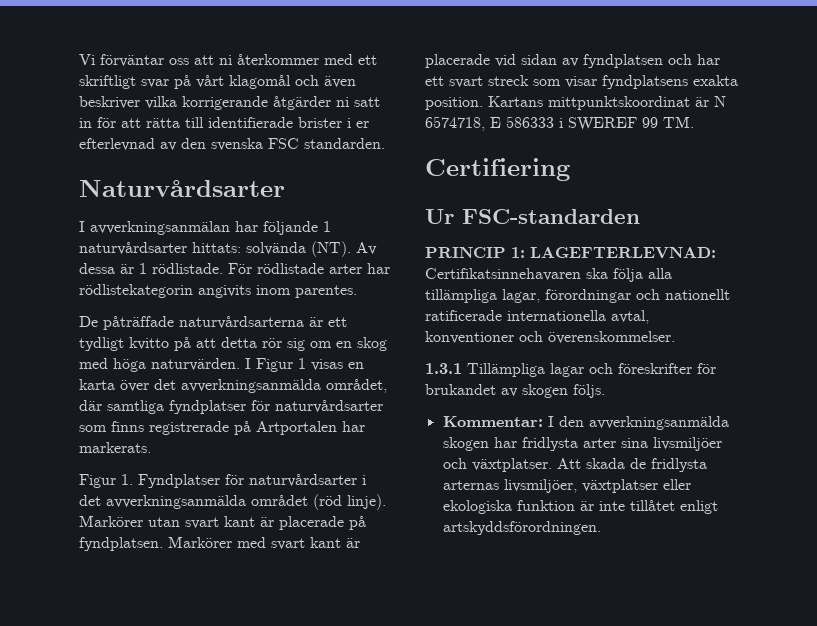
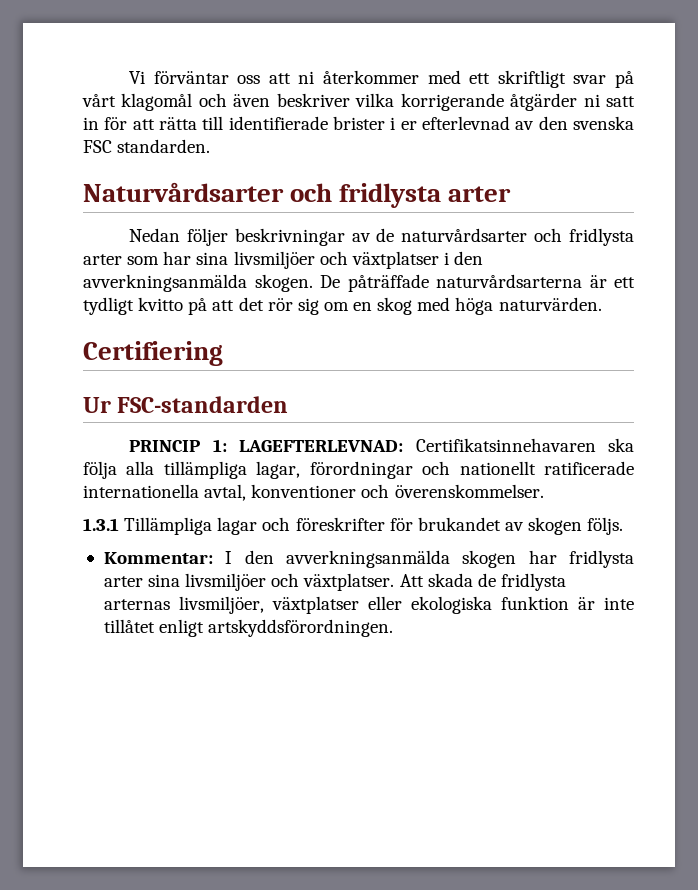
- Naturvårdsarter
- I avverkningsanmälan har följande 1 naturvårdsarter hittats: solvända (NT). Av dessa är 1 rödlistade. För rödlistade arter har rödlistekategorin angivits inom parentes.
- De påträffade naturvårdsarterna är ett tydligt kvitto på att detta rör sig om en skog med höga naturvärden. I Figur 1 visas en karta över det avverkningsanmälda området, där samtliga fyndplatser för naturvårdsarter som finns registrerade på Artportalen har markerats.
- Figur 1. Fyndplatser för naturvårdsarter i det avverkningsanmälda området (röd linje). Markörer utan svart kant är placerade på fyndplatsen. Markörer med svart kant är placerade vid sidan av fyndplatsen och har ett svart streck som visar fyndplatsens exakta position. Kartans mittpunktskoordinat är N 6574718, E 586333 i SWEREF 99 TM.
+ Naturvårdsarter och fridlysta arter
+ Nedan följer beskrivningar av de naturvårdsarter och fridlysta arter som har sina livsmiljöer och växtplatser i den avverkningsanmälda skogen. De påträffade naturvårdsarterna är ett tydligt kvitto på att det rör sig om en skog med höga naturvärden.

